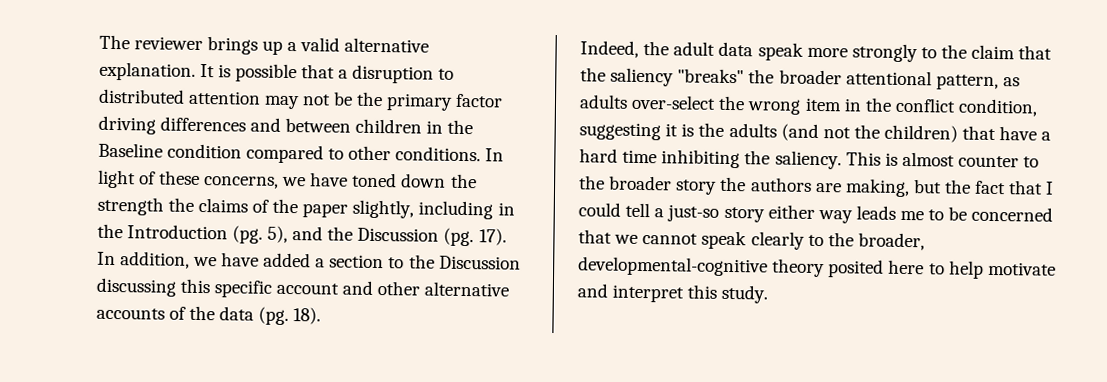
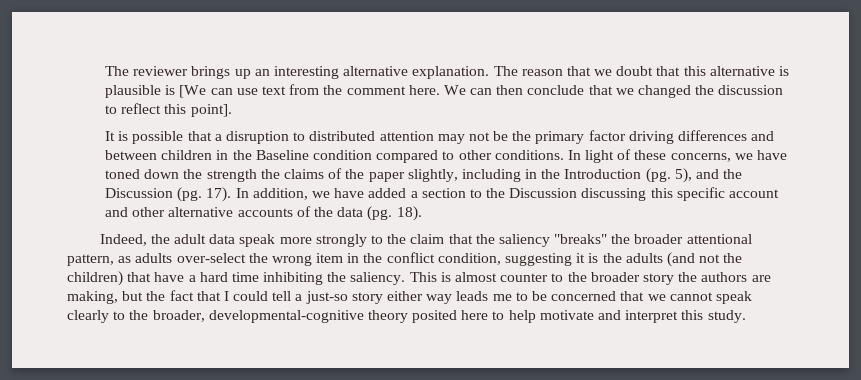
- The reviewer brings up a valid alternative explanation. It is possible that a disruption to distributed attention may not be the primary factor driving differences and between children in the Baseline condition compared to other conditions.
+ The reviewer brings up an interesting alternative explanation. The reason that we doubt that this alternative is plausible is [We can use text from the comment here. We can then conclude that we changed the discussion to reflect this point].
+ It is possible that a disruption to distributed attention may not be the primary factor driving differences and between children in the Baseline condition compared to other conditions.

